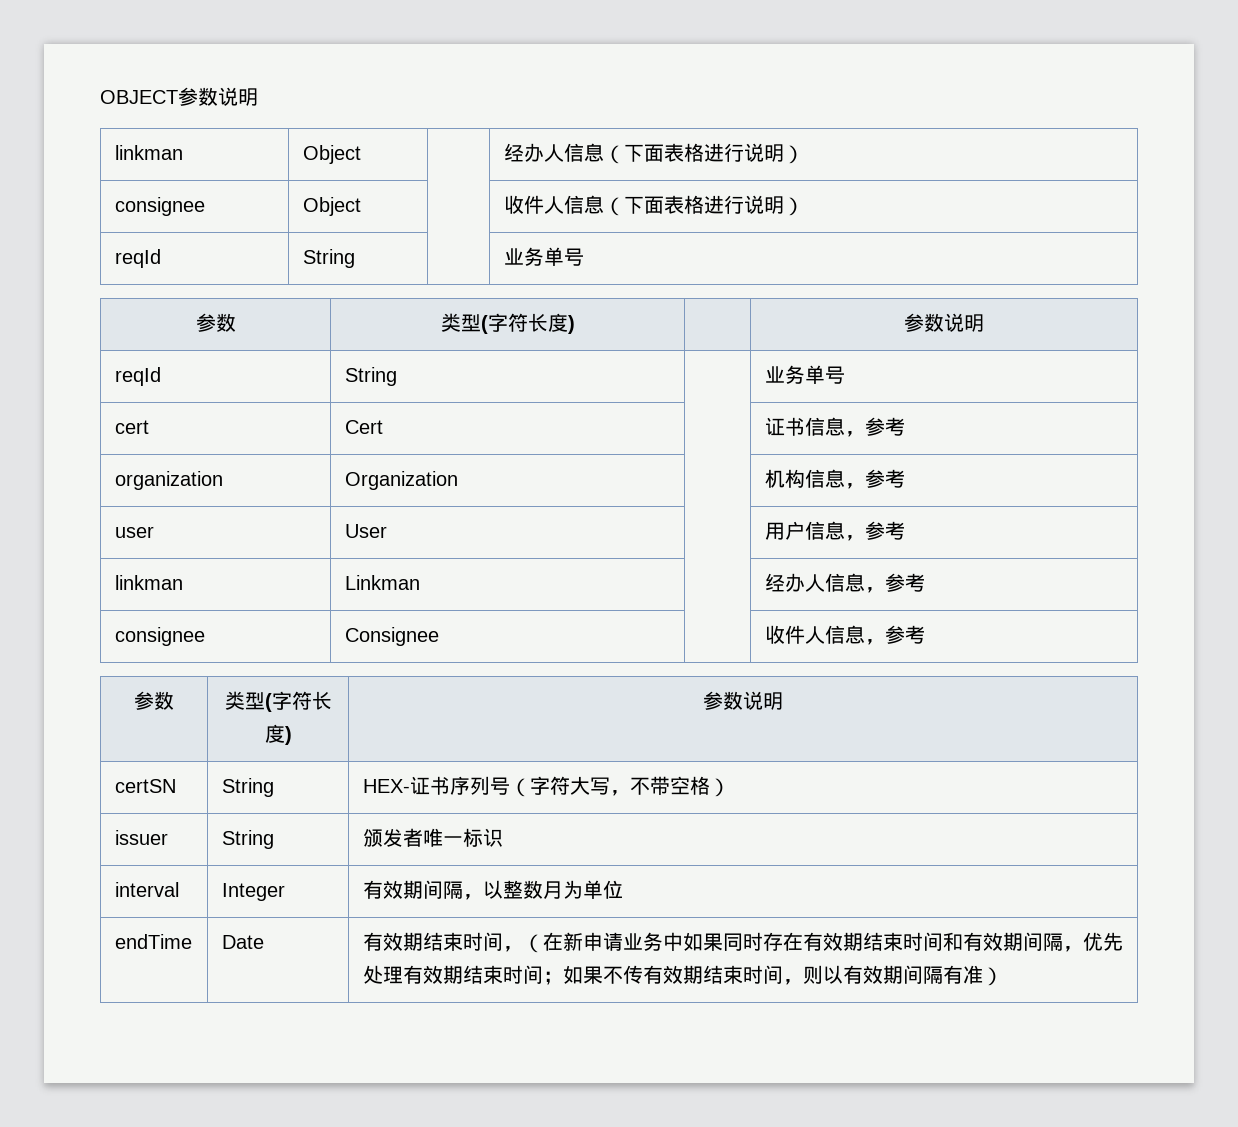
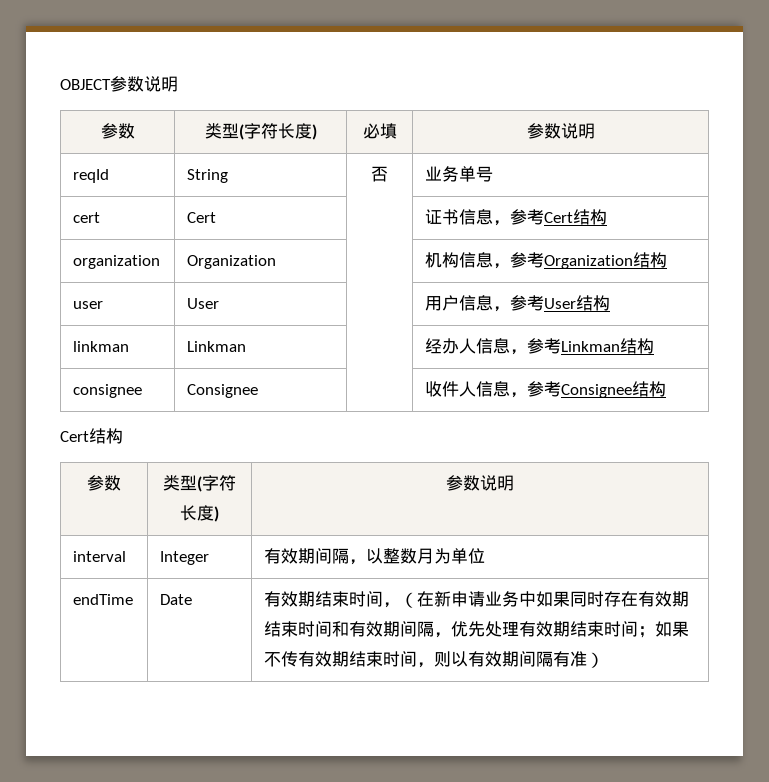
- linkman | Object | | 经办人信息（下面表格进行说明）
- consignee | Object | | 收件人信息（下面表格进行说明）
- reqId | String | | 业务单号
- 参数 | 类型(字符长度) | | 参数说明
- reqId | String | | 业务单号
+ 参数 | 类型(字符长度) | 必填 | 参数说明
+ reqId | String | 否 | 业务单号
- cert | Cert | | 证书信息，参考
+ cert | Cert | | 证书信息，参考Cert结构
- organization | Organization | | 机构信息，参考
+ organization | Organization | | 机构信息，参考Organization结构
- user | User | | 用户信息，参考
+ user | User | | 用户信息，参考User结构
- linkman | Linkman | | 经办人信息，参考
+ linkman | Linkman | | 经办人信息，参考Linkman结构
- consignee | Consignee | | 收件人信息，参考
+ consignee | Consignee | | 收件人信息，参考Consignee结构
+ Cert结构
- certSN | String | HEX-证书序列号（字符大写，不带空格）
- issuer | String | 颁发者唯一标识

